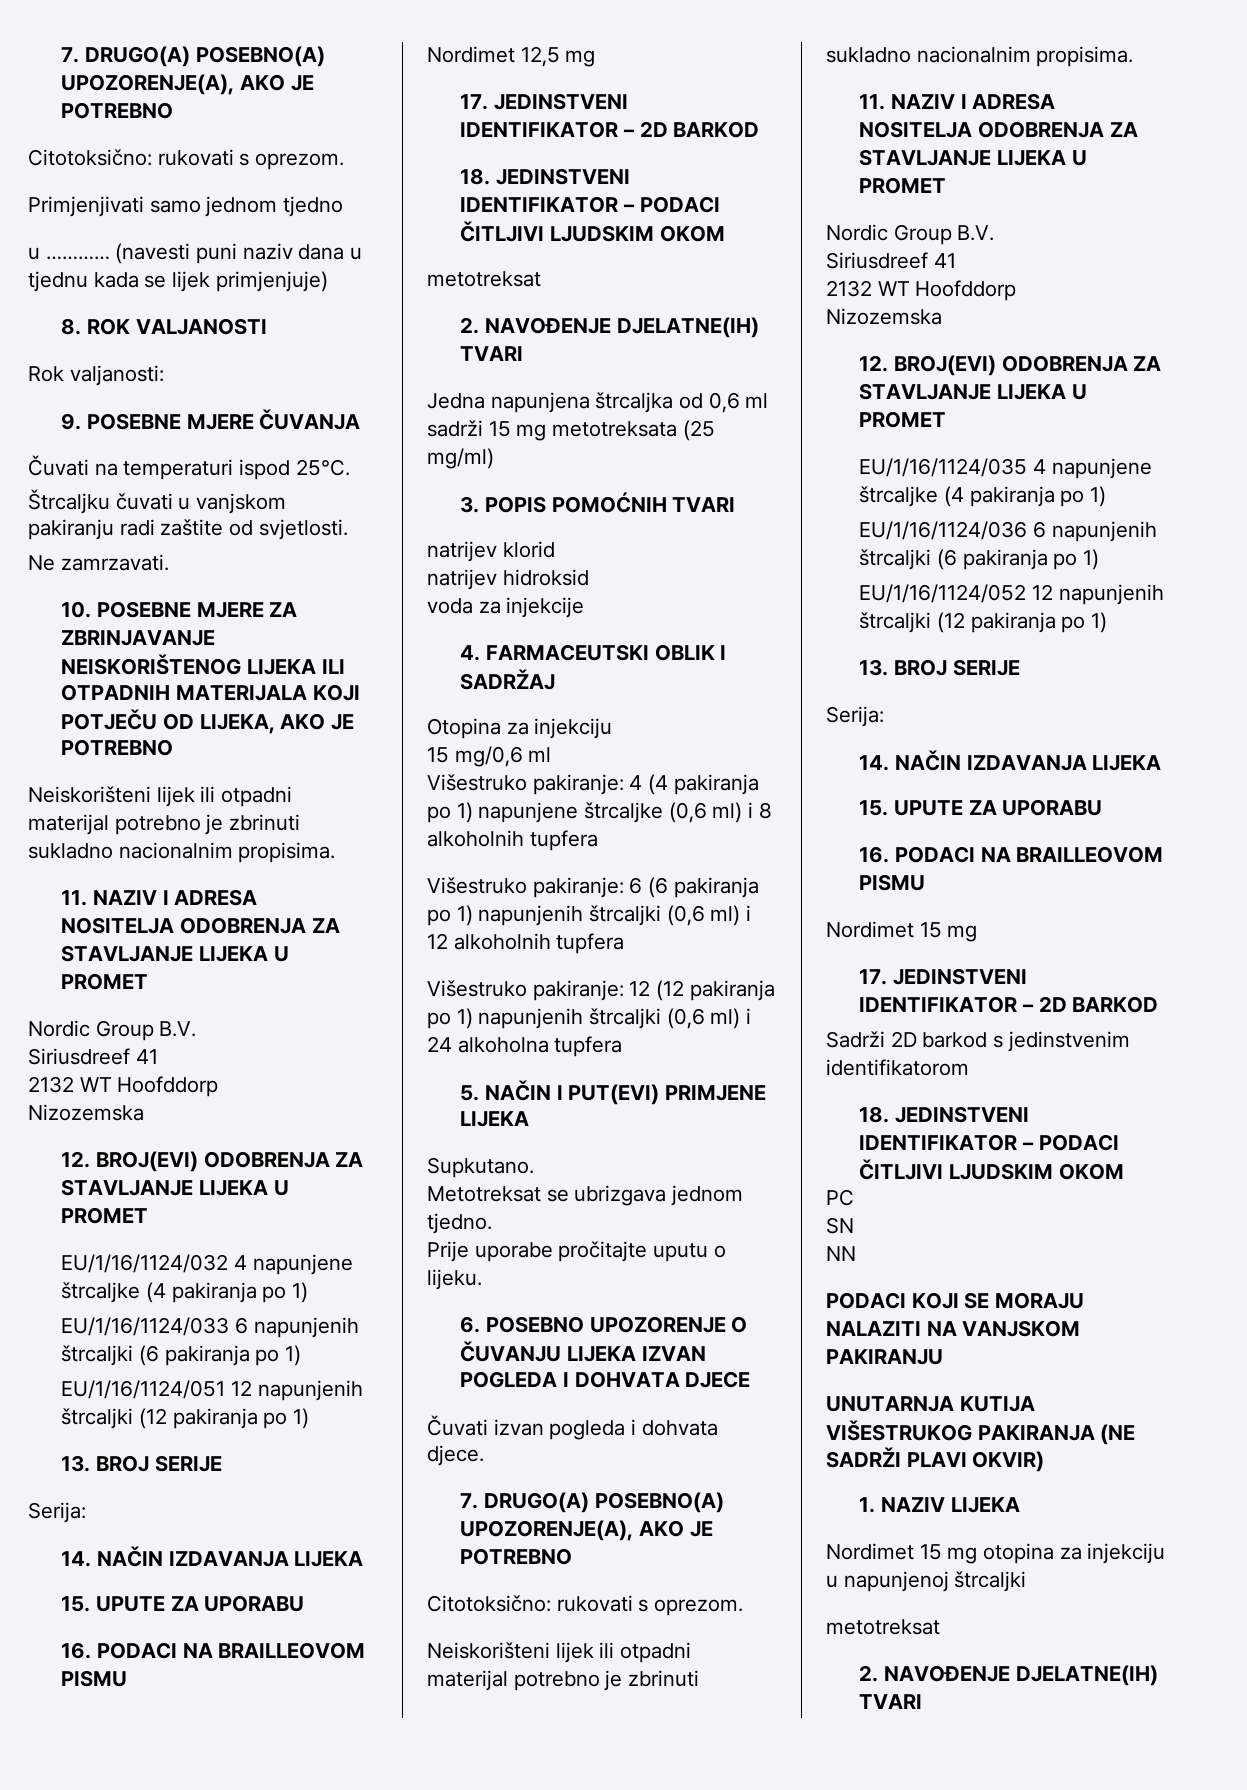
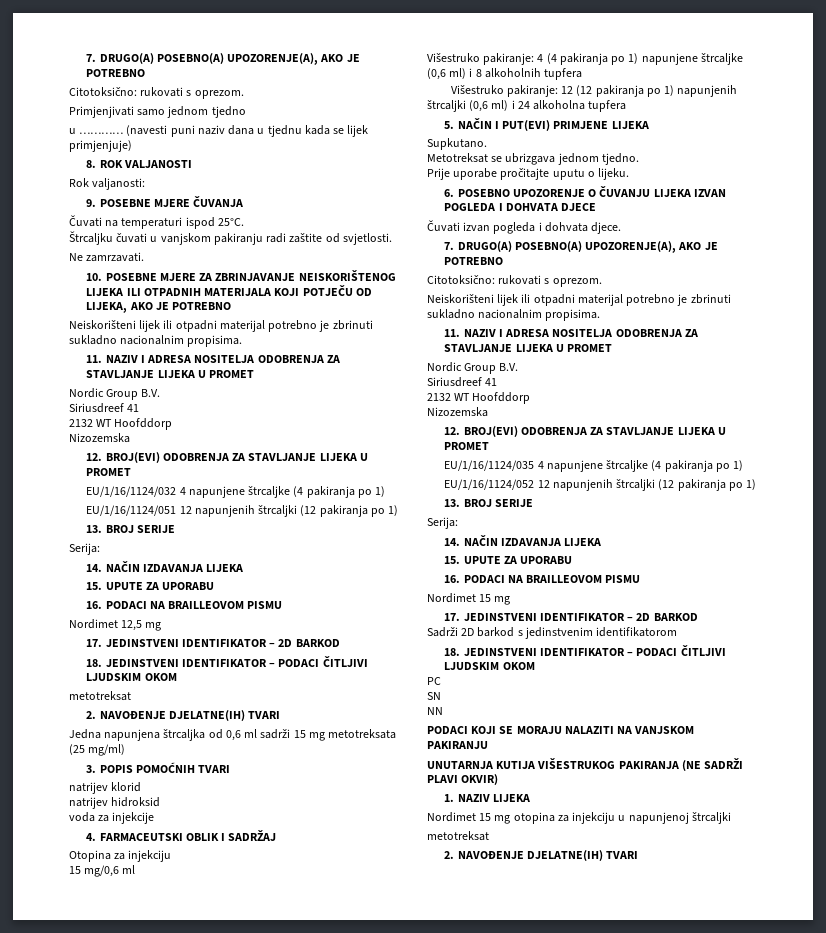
- EU/1/16/1124/033 6 napunjenih štrcaljki (6 pakiranja po 1)
- Višestruko pakiranje: 6 (6 pakiranja po 1) napunjenih štrcaljki (0,6 ml) i 12 alkoholnih tupfera
- EU/1/16/1124/036 6 napunjenih štrcaljki (6 pakiranja po 1)

